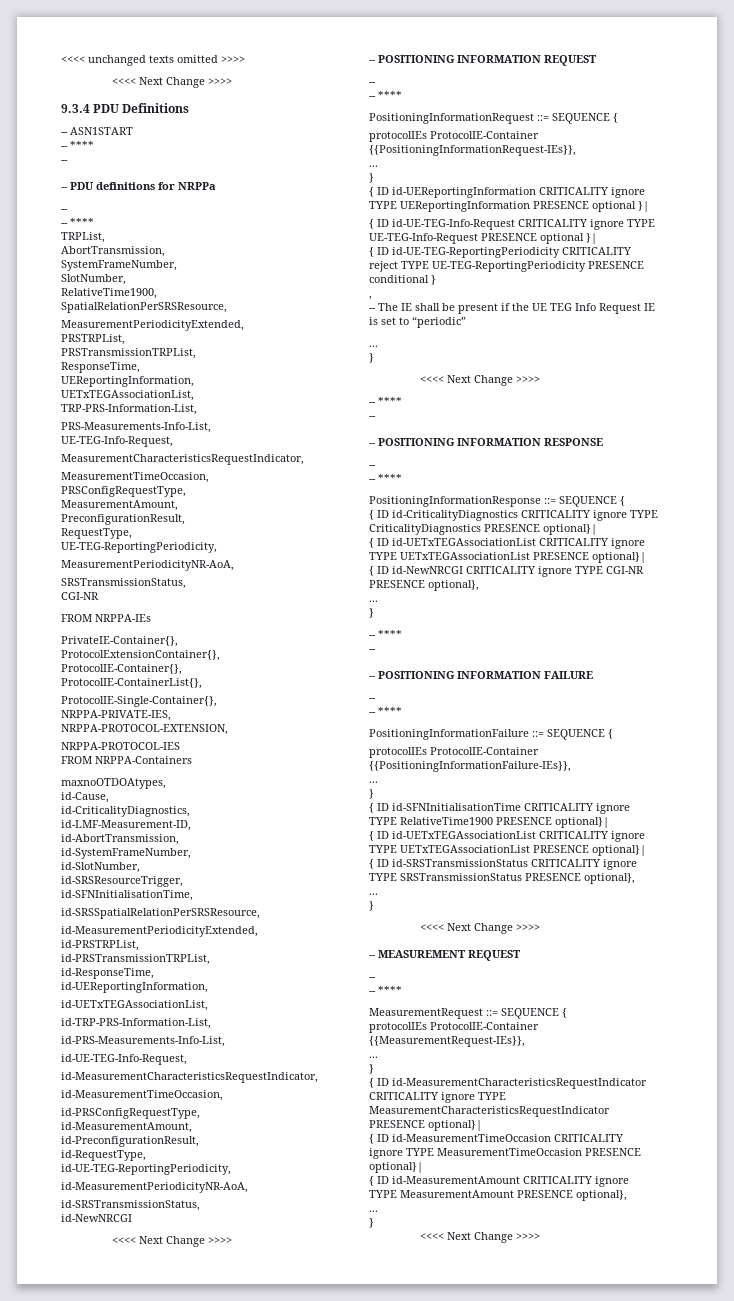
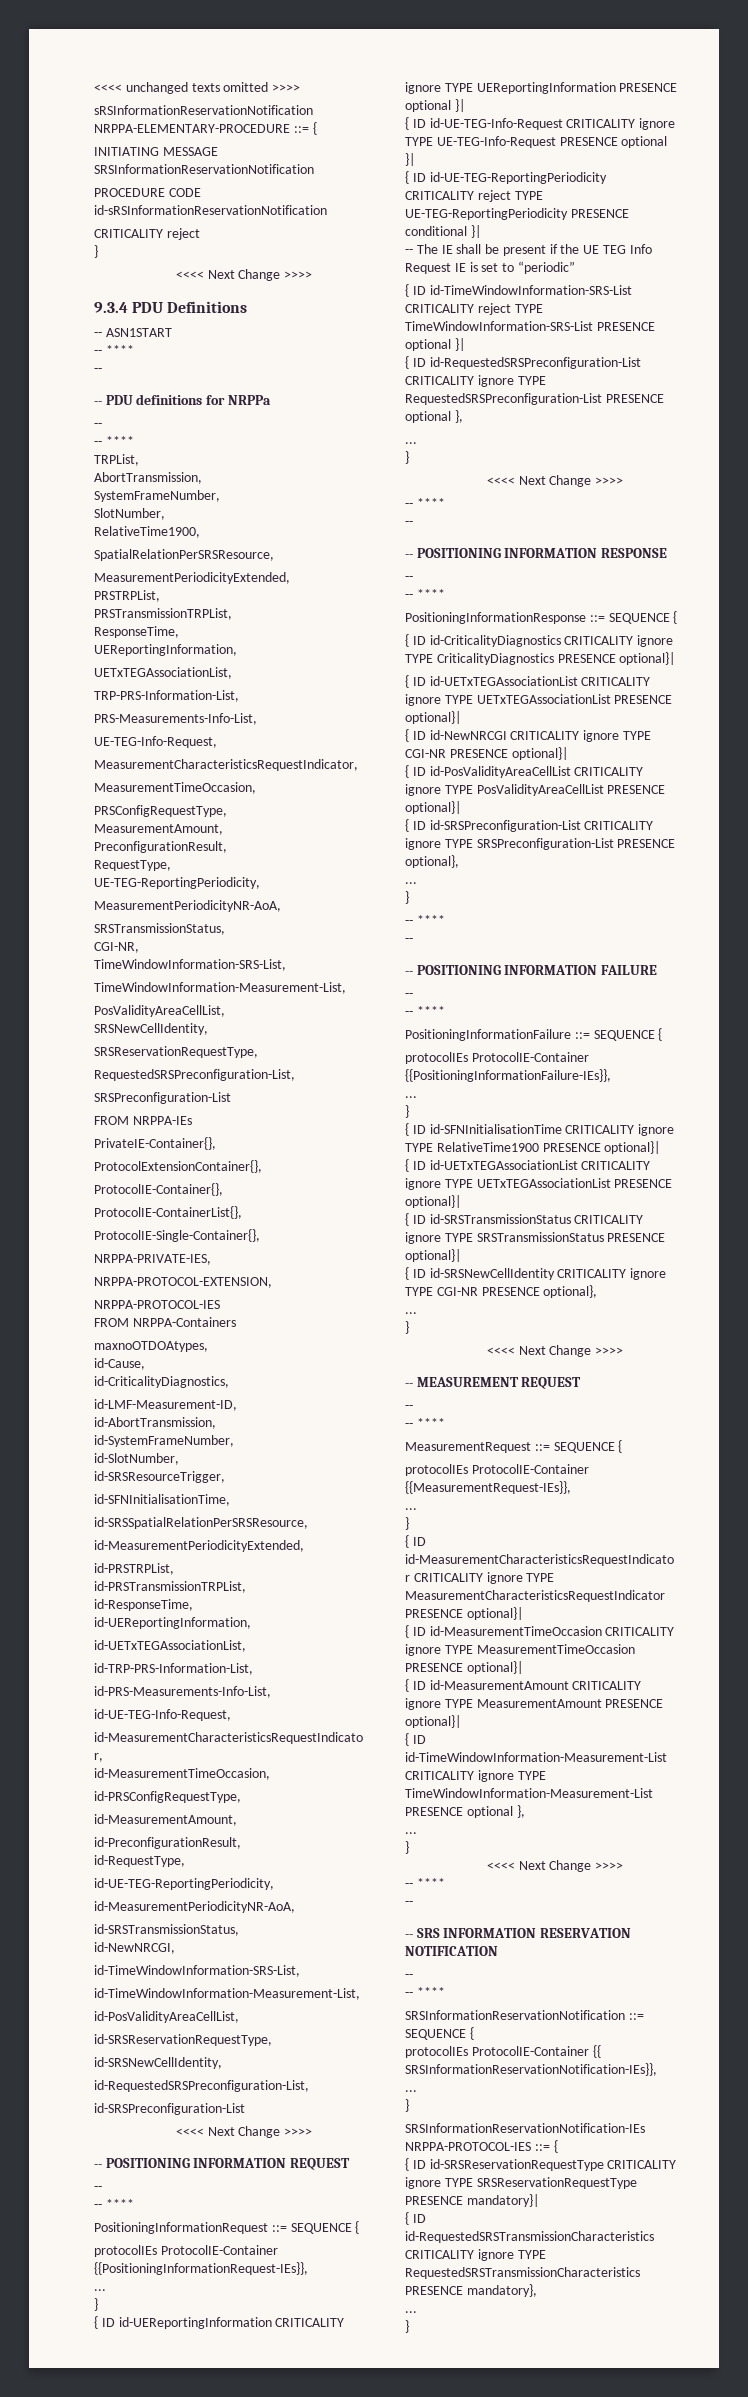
+ sRSInformationReservationNotification NRPPA-ELEMENTARY-PROCEDURE ::= {
+ INITIATING MESSAGE SRSInformationReservationNotification
+ PROCEDURE CODE id-sRSInformationReservationNotification
+ CRITICALITY reject
+ }
  SRSTransmissionStatus,
- CGI-NR
+ CGI-NR,
+ TimeWindowInformation-SRS-List,
+ TimeWindowInformation-Measurement-List,
+ PosValidityAreaCellList,
+ SRSNewCellIdentity,
+ SRSReservationRequestType,
+ RequestedSRSPreconfiguration-List,
+ SRSPreconfiguration-List
  id-SRSTransmissionStatus,
- id-NewNRCGI
+ id-NewNRCGI,
+ id-TimeWindowInformation-SRS-List,
+ id-TimeWindowInformation-Measurement-List,
+ id-PosValidityAreaCellList,
+ id-SRSReservationRequestType,
+ id-SRSNewCellIdentity,
+ id-RequestedSRSPreconfiguration-List,
+ id-SRSPreconfiguration-List
- { ID id-UE-TEG-ReportingPeriodicity CRITICALITY reject TYPE UE-TEG-ReportingPeriodicity PRESENCE conditional }
- ,
+ { ID id-UE-TEG-ReportingPeriodicity CRITICALITY reject TYPE UE-TEG-ReportingPeriodicity PRESENCE conditional }|
+ { ID id-TimeWindowInformation-SRS-List CRITICALITY reject TYPE TimeWindowInformation-SRS-List PRESENCE optional }|
+ { ID id-RequestedSRSPreconfiguration-List CRITICALITY ignore TYPE RequestedSRSPreconfiguration-List PRESENCE optional },
- { ID id-NewNRCGI CRITICALITY ignore TYPE CGI-NR PRESENCE optional},
+ { ID id-NewNRCGI CRITICALITY ignore TYPE CGI-NR PRESENCE optional}|
+ { ID id-PosValidityAreaCellList CRITICALITY ignore TYPE PosValidityAreaCellList PRESENCE optional}|
+ { ID id-SRSPreconfiguration-List CRITICALITY ignore TYPE SRSPreconfiguration-List PRESENCE optional},
- { ID id-SRSTransmissionStatus CRITICALITY ignore TYPE SRSTransmissionStatus PRESENCE optional},
+ { ID id-SRSTransmissionStatus CRITICALITY ignore TYPE SRSTransmissionStatus PRESENCE optional}|
+ { ID id-SRSNewCellIdentity CRITICALITY ignore TYPE CGI-NR PRESENCE optional},
- { ID id-MeasurementAmount CRITICALITY ignore TYPE MeasurementAmount PRESENCE optional},
+ { ID id-MeasurementAmount CRITICALITY ignore TYPE MeasurementAmount PRESENCE optional}|
+ { ID id-TimeWindowInformation-Measurement-List CRITICALITY ignore TYPE TimeWindowInformation-Measurement-List PRESENCE optional },
  ...
  }
  <<<< Next Change >>>>
+ -- ****
+ --
+ -- SRS INFORMATION RESERVATION NOTIFICATION
+ --
+ -- ****
+ SRSInformationReservationNotification ::= SEQUENCE {
+ protocolIEs ProtocolIE-Container {{ SRSInformationReservationNotification-IEs}},
+ ...
+ }
+ SRSInformationReservationNotification-IEs NRPPA-PROTOCOL-IES ::= {
+ { ID id-SRSReservationRequestType CRITICALITY ignore TYPE SRSReservationRequestType PRESENCE mandatory}|
+ { ID id-RequestedSRSTransmissionCharacteristics CRITICALITY ignore TYPE RequestedSRSTransmissionCharacteristics PRESENCE mandatory},
+ ...
+ }

